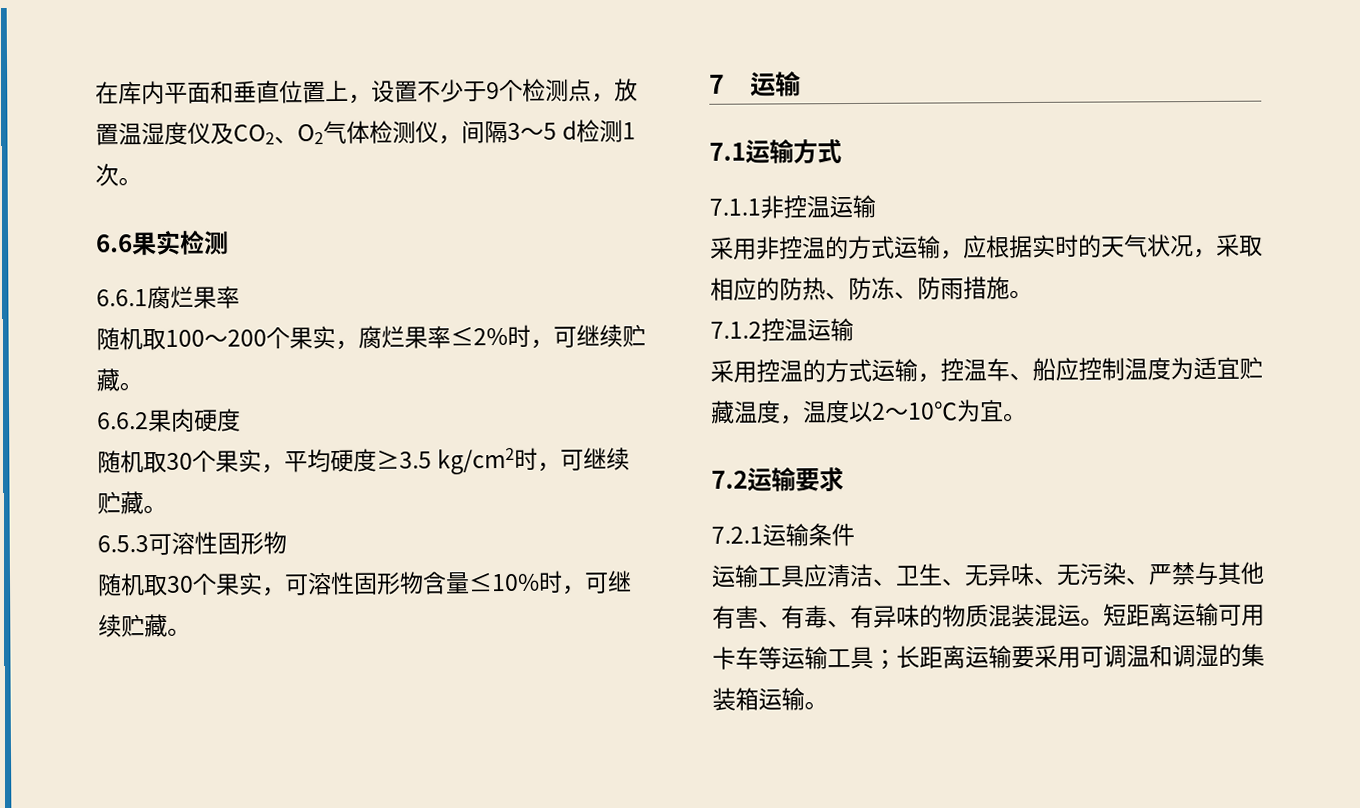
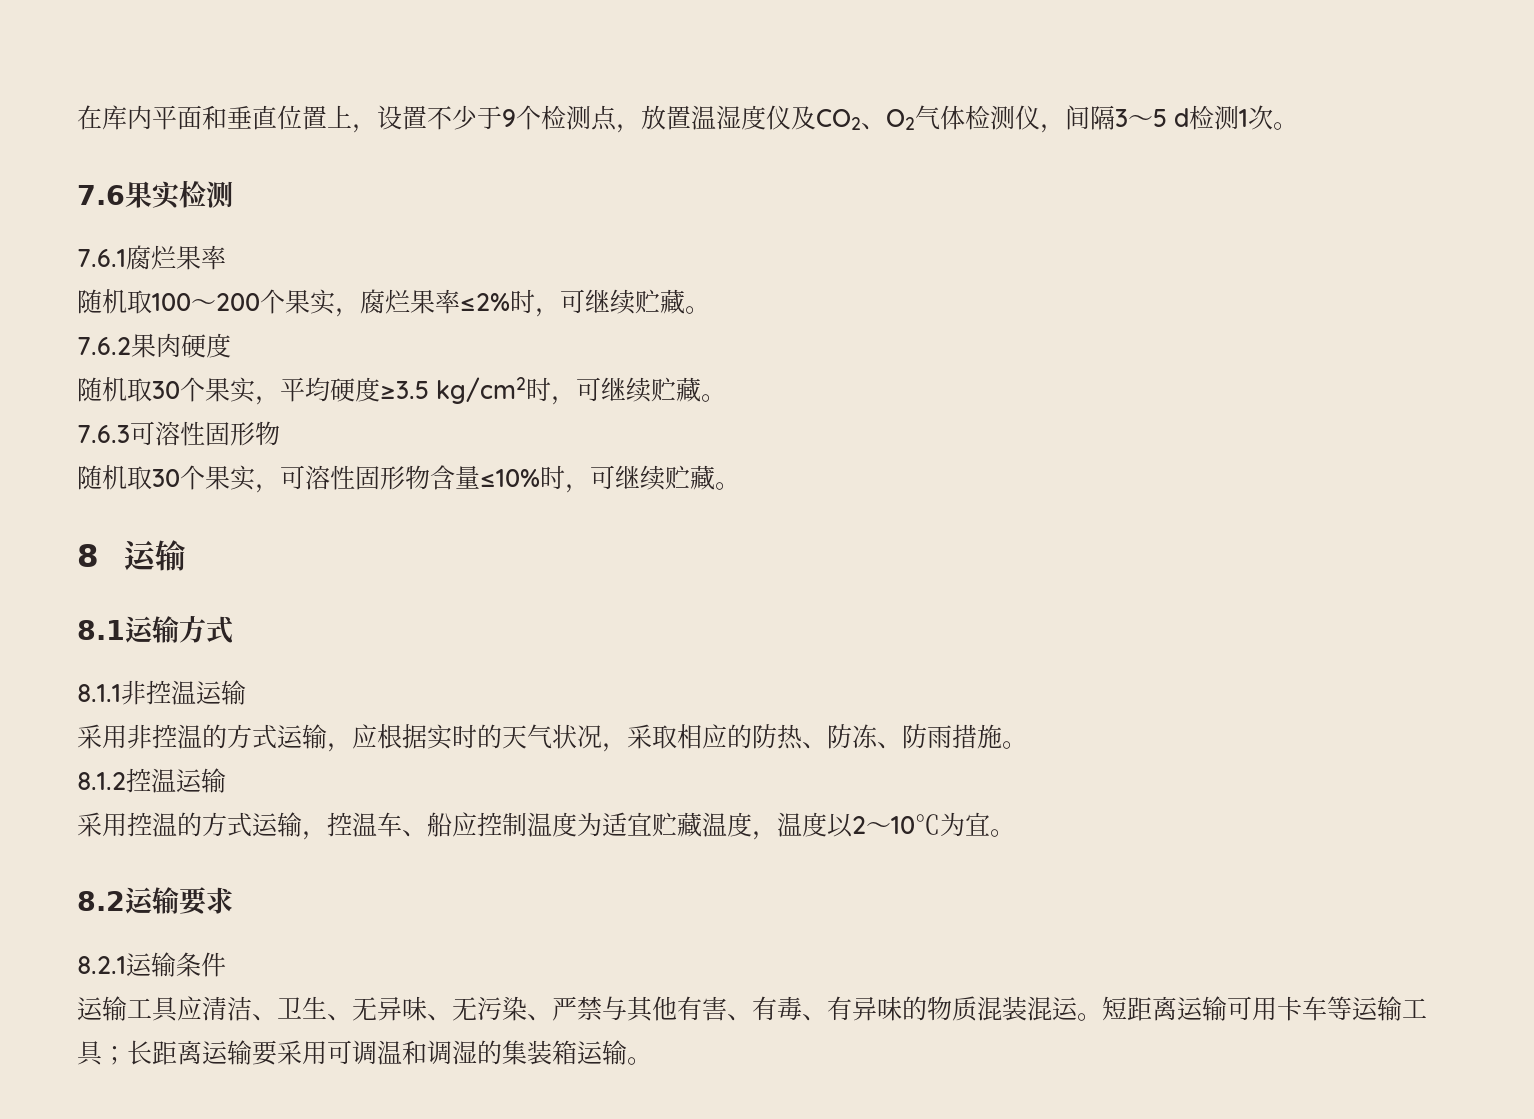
- 6.6果实检测
+ 7.6果实检测
- 6.6.1腐烂果率
+ 7.6.1腐烂果率
- 6.6.2果肉硬度
+ 7.6.2果肉硬度
- 6.5.3可溶性固形物
+ 7.6.3可溶性固形物
- 7运输
- 7.1运输方式
+ 8运输
+ 8.1运输方式
- 7.1.1非控温运输
+ 8.1.1非控温运输
- 7.1.2控温运输
+ 8.1.2控温运输
- 7.2运输要求
+ 8.2运输要求
- 7.2.1运输条件
+ 8.2.1运输条件

